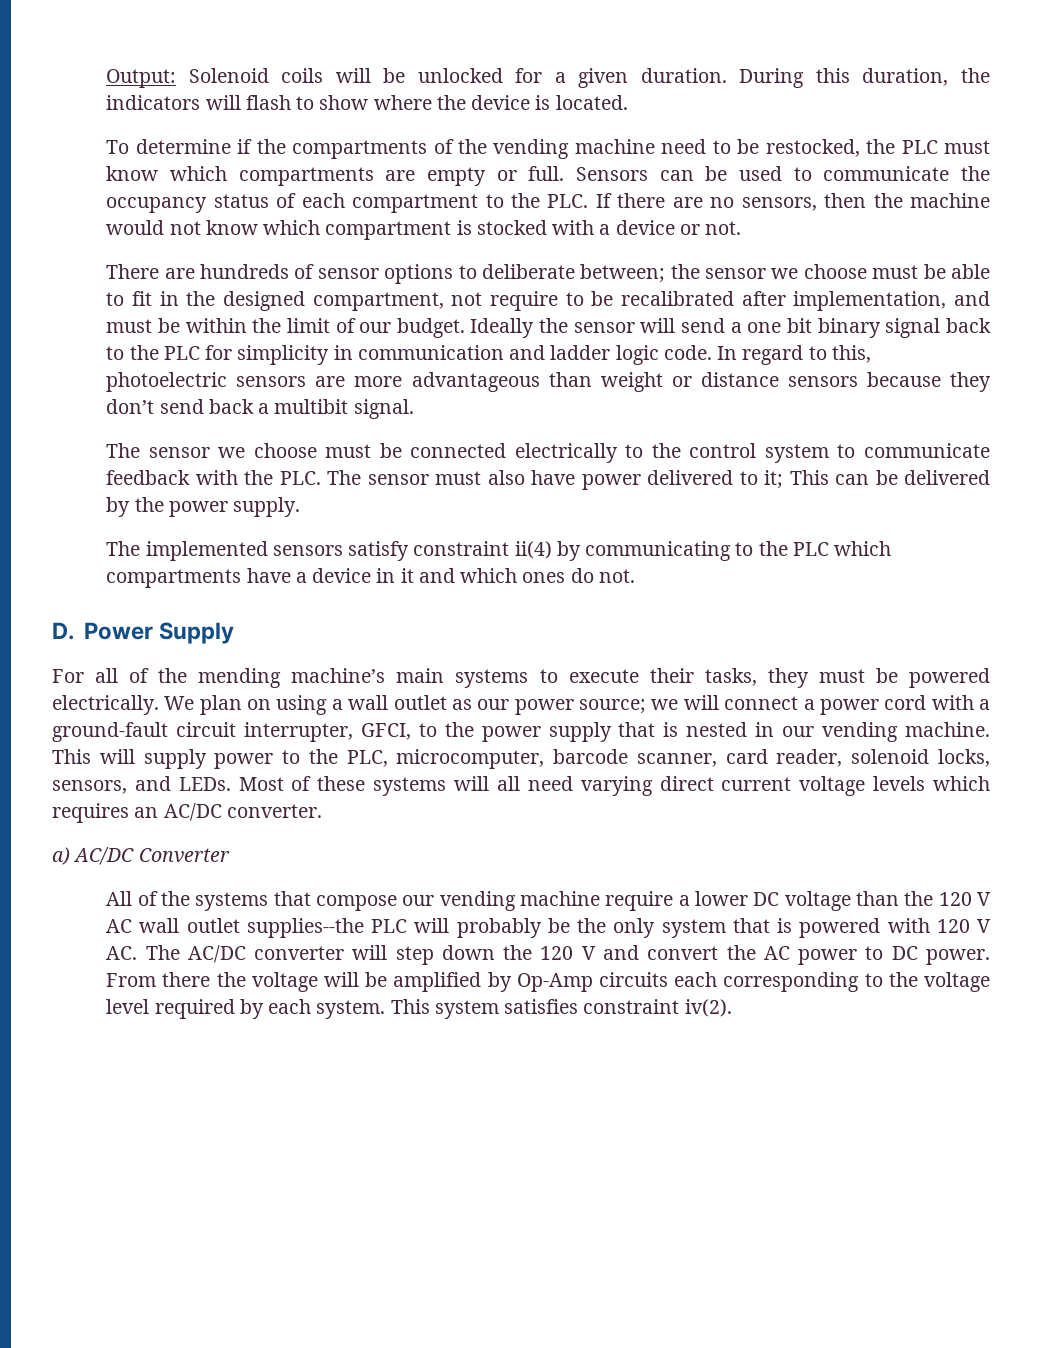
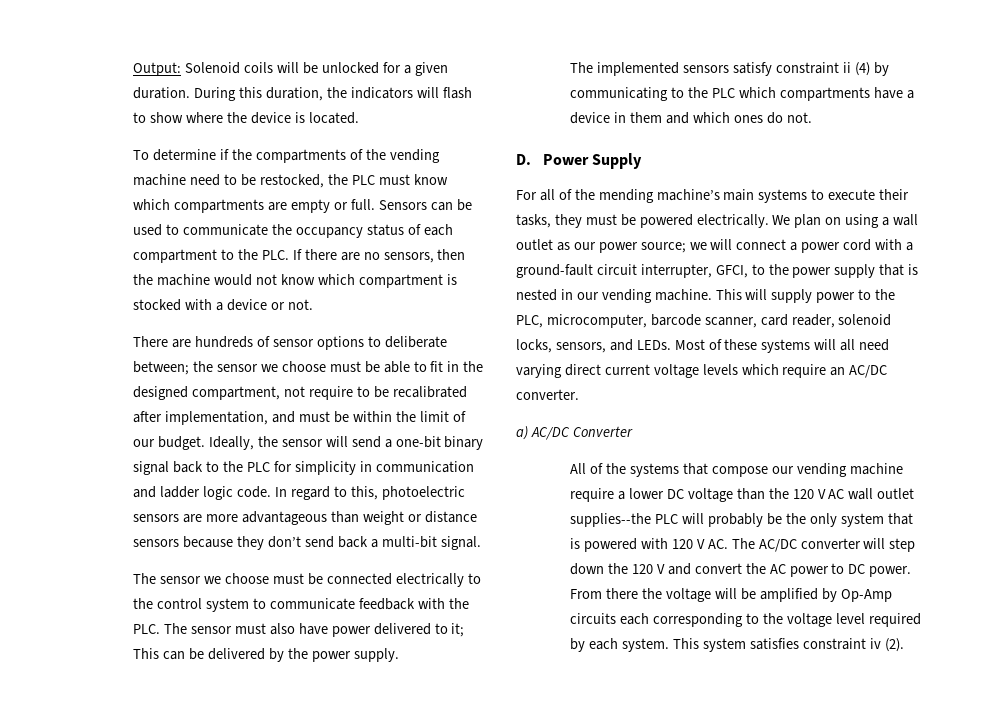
- Ideally the sensor will send a one bit binary signal back to the PLC for simplicity in communication and ladder logic code.
+ Ideally, the sensor will send a one-bit binary signal back to the PLC for simplicity in communication and ladder logic code.
- In regard to this, photoelectric sensors are more advantageous than weight or distance sensors because they don’t send back a multibit signal.
+ In regard to this, photoelectric sensors are more advantageous than weight or distance sensors because they don’t send back a multi-bit signal.
- The implemented sensors satisfy constraint ii(4) by communicating to the PLC which compartments have a device in it and which ones do not.
+ The implemented sensors satisfy constraint ii (4) by communicating to the PLC which compartments have a device in them and which ones do not.
- Most of these systems will all need varying direct current voltage levels which requires an AC/DC converter.
+ Most of these systems will all need varying direct current voltage levels which require an AC/DC converter.
- This system satisfies constraint iv(2).
+ This system satisfies constraint iv (2).

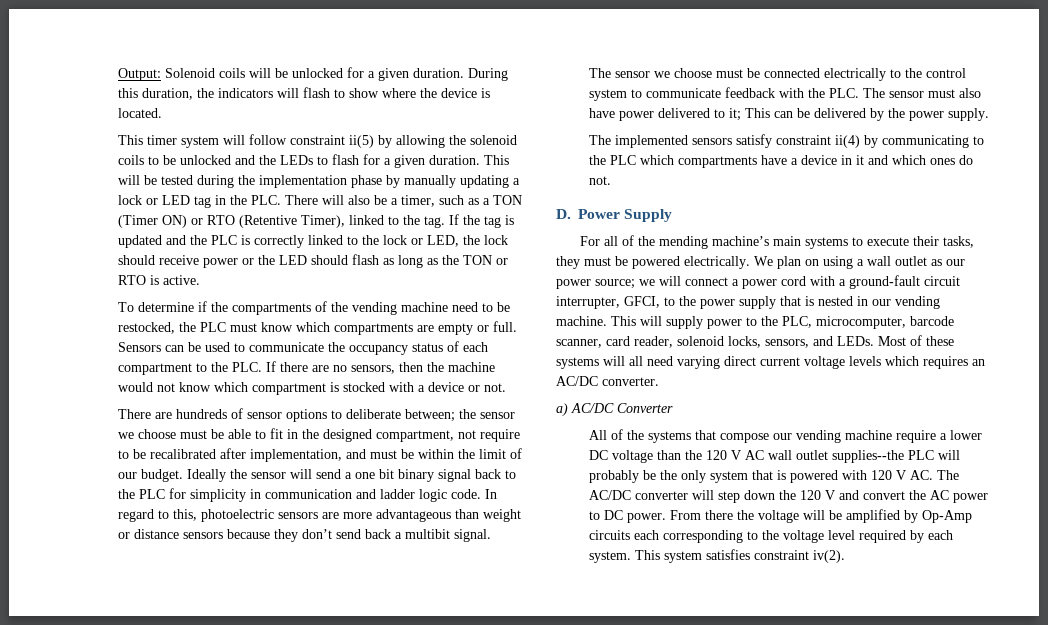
+ This timer system will follow constraint ii(5) by allowing the solenoid coils to be unlocked and the LEDs to flash for a given duration. This will be tested during the implementation phase by manually updating a lock or LED tag in the PLC. There will also be a timer, such as a TON (Timer ON) or RTO (Retentive Timer), linked to the tag. If the tag is updated and the PLC is correctly linked to the lock or LED, the lock should receive power or the LED should flash as long as the TON or RTO is active.
- Ideally, the sensor will send a one-bit binary signal back to the PLC for simplicity in communication and ladder logic code.
+ Ideally the sensor will send a one bit binary signal back to the PLC for simplicity in communication and ladder logic code.
- In regard to this, photoelectric sensors are more advantageous than weight or distance sensors because they don’t send back a multi-bit signal.
+ In regard to this, photoelectric sensors are more advantageous than weight or distance sensors because they don’t send back a multibit signal.
- The implemented sensors satisfy constraint ii (4) by communicating to the PLC which compartments have a device in them and which ones do not.
+ The implemented sensors satisfy constraint ii(4) by communicating to the PLC which compartments have a device in it and which ones do not.
- Most of these systems will all need varying direct current voltage levels which require an AC/DC converter.
+ Most of these systems will all need varying direct current voltage levels which requires an AC/DC converter.
- This system satisfies constraint iv (2).
+ This system satisfies constraint iv(2).

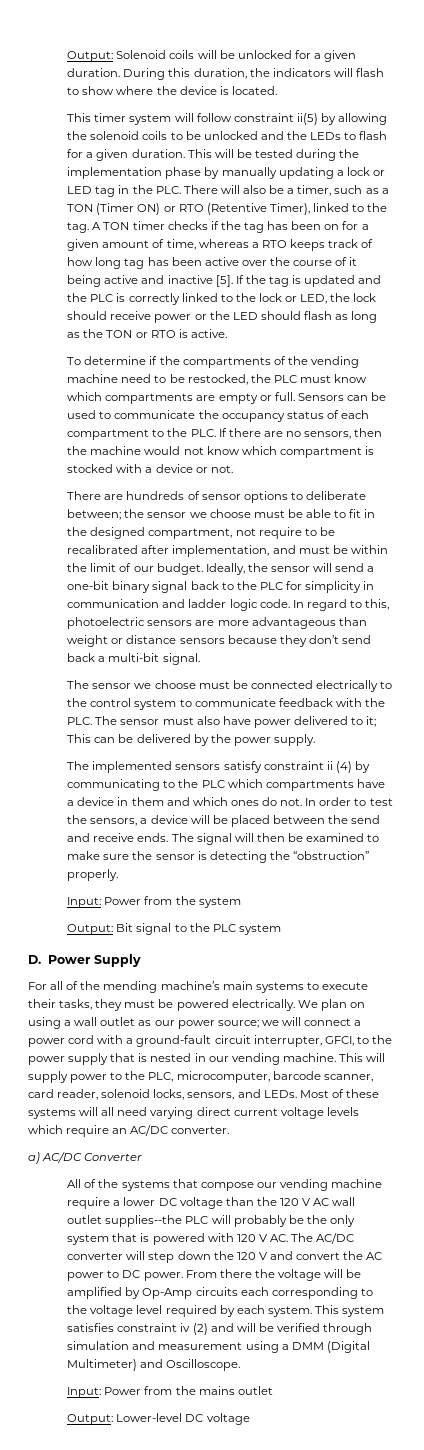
+ A TON timer checks if the tag has been on for a given amount of time, whereas a RTO keeps track of how long tag has been active over the course of it being active and inactive [5].
- Ideally the sensor will send a one bit binary signal back to the PLC for simplicity in communication and ladder logic code.
+ Ideally, the sensor will send a one-bit binary signal back to the PLC for simplicity in communication and ladder logic code.
- In regard to this, photoelectric sensors are more advantageous than weight or distance sensors because they don’t send back a multibit signal.
+ In regard to this, photoelectric sensors are more advantageous than weight or distance sensors because they don’t send back a multi-bit signal.
- The implemented sensors satisfy constraint ii(4) by communicating to the PLC which compartments have a device in it and which ones do not.
+ The implemented sensors satisfy constraint ii (4) by communicating to the PLC which compartments have a device in them and which ones do not. In order to test the sensors, a device will be placed between the send and receive ends. The signal will then be examined to make sure the sensor is detecting the “obstruction” properly.
+ Input: Power from the system
+ Output: Bit signal to the PLC system
- Most of these systems will all need varying direct current voltage levels which requires an AC/DC converter.
+ Most of these systems will all need varying direct current voltage levels which require an AC/DC converter.
- This system satisfies constraint iv(2).
+ This system satisfies constraint iv (2) and will be verified through simulation and measurement using a DMM (Digital Multimeter) and Oscilloscope.
+ Input: Power from the mains outlet
+ Output: Lower-level DC voltage

